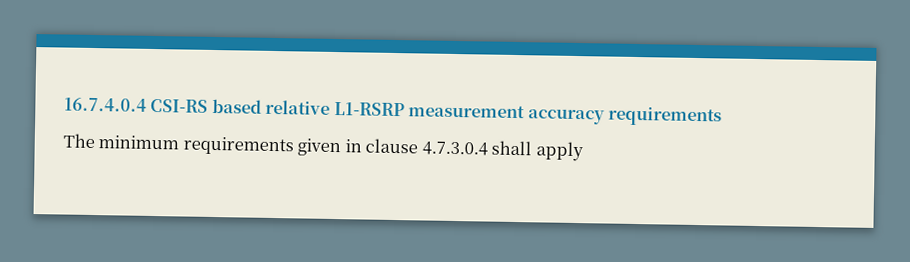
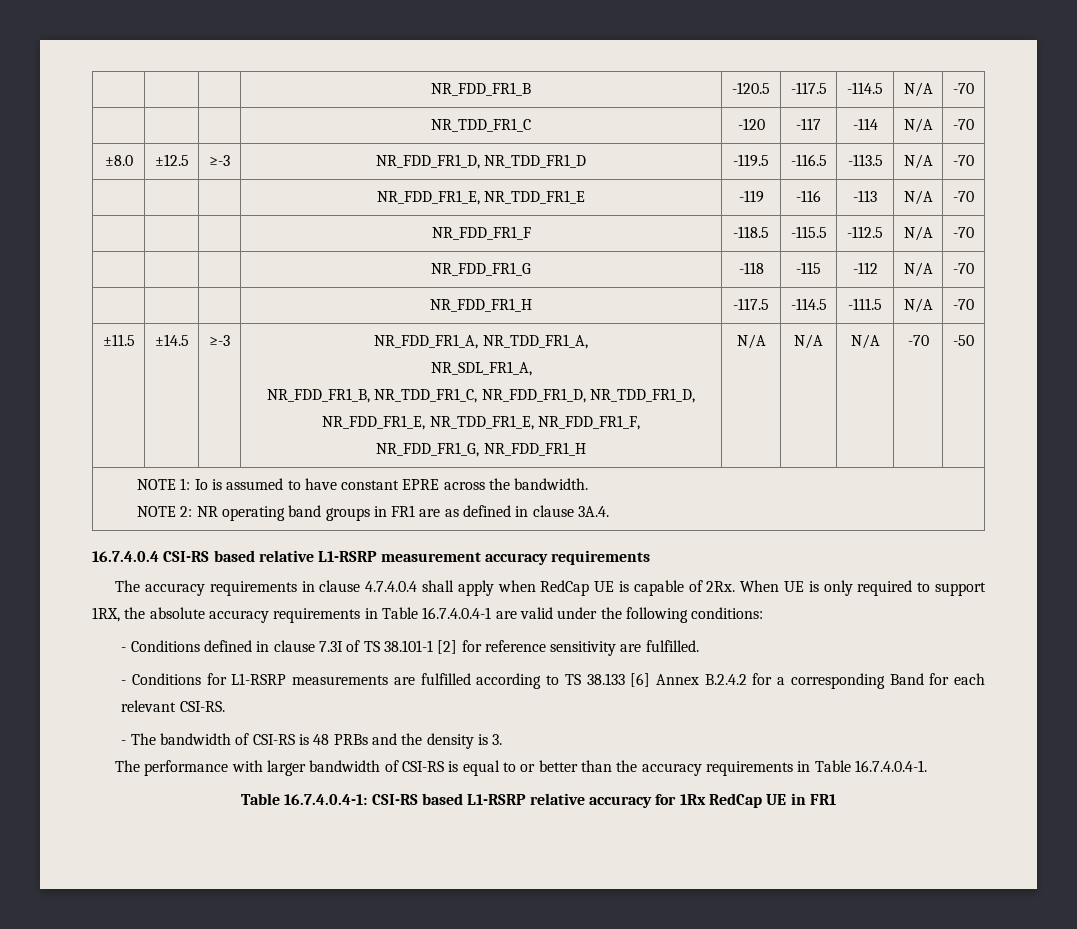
+ | | | NR_FDD_FR1_B | -120.5 | -117.5 | -114.5 | N/A | -70
+ | | | NR_TDD_FR1_C | -120 | -117 | -114 | N/A | -70
+ ±8.0 | ±12.5 | ≥-3 | NR_FDD_FR1_D, NR_TDD_FR1_D | -119.5 | -116.5 | -113.5 | N/A | -70
+ | | | NR_FDD_FR1_E, NR_TDD_FR1_E | -119 | -116 | -113 | N/A | -70
+ | | | NR_FDD_FR1_F | -118.5 | -115.5 | -112.5 | N/A | -70
+ | | | NR_FDD_FR1_G | -118 | -115 | -112 | N/A | -70
+ | | | NR_FDD_FR1_H | -117.5 | -114.5 | -111.5 | N/A | -70
+ ±11.5 | ±14.5 | ≥-3 | NR_FDD_FR1_A, NR_TDD_FR1_A,
+ NR_SDL_FR1_A,
+ NR_FDD_FR1_B, NR_TDD_FR1_C, NR_FDD_FR1_D, NR_TDD_FR1_D, NR_FDD_FR1_E, NR_TDD_FR1_E, NR_FDD_FR1_F,
+ NR_FDD_FR1_G, NR_FDD_FR1_H | N/A | N/A | N/A | -70 | -50
+ NOTE 1: Io is assumed to have constant EPRE across the bandwidth.
+ NOTE 2: NR operating band groups in FR1 are as defined in clause 3A.4.
- The minimum requirements given in clause 4.7.3.0.4 shall apply
+ The accuracy requirements in clause 4.7.4.0.4 shall apply when RedCap UE is capable of 2Rx. When UE is only required to support 1RX, the absolute accuracy requirements in Table 16.7.4.0.4-1 are valid under the following conditions:
+ - Conditions defined in clause 7.3I of TS 38.101-1 [2] for reference sensitivity are fulfilled.
+ - Conditions for L1-RSRP measurements are fulfilled according to TS 38.133 [6] Annex B.2.4.2 for a corresponding Band for each relevant CSI-RS.
+ - The bandwidth of CSI-RS is 48 PRBs and the density is 3.
+ The performance with larger bandwidth of CSI-RS is equal to or better than the accuracy requirements in Table 16.7.4.0.4-1.
+ Table 16.7.4.0.4-1: CSI-RS based L1-RSRP relative accuracy for 1Rx RedCap UE in FR1

